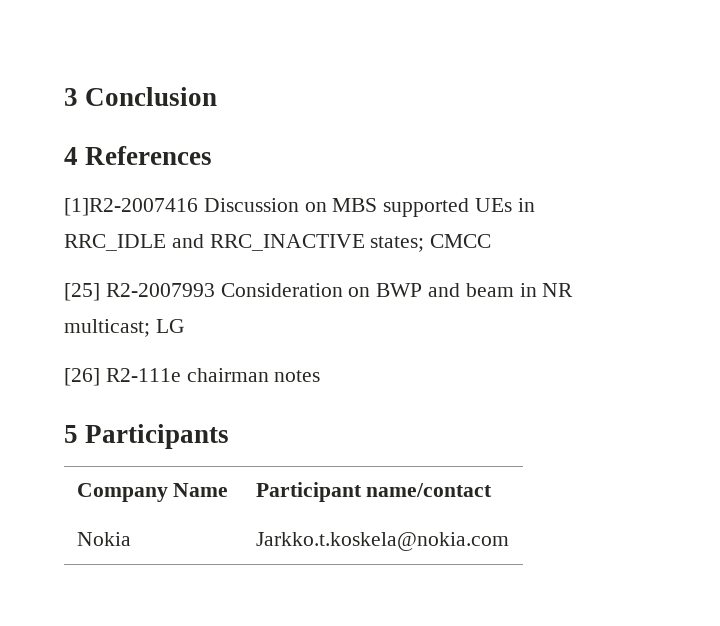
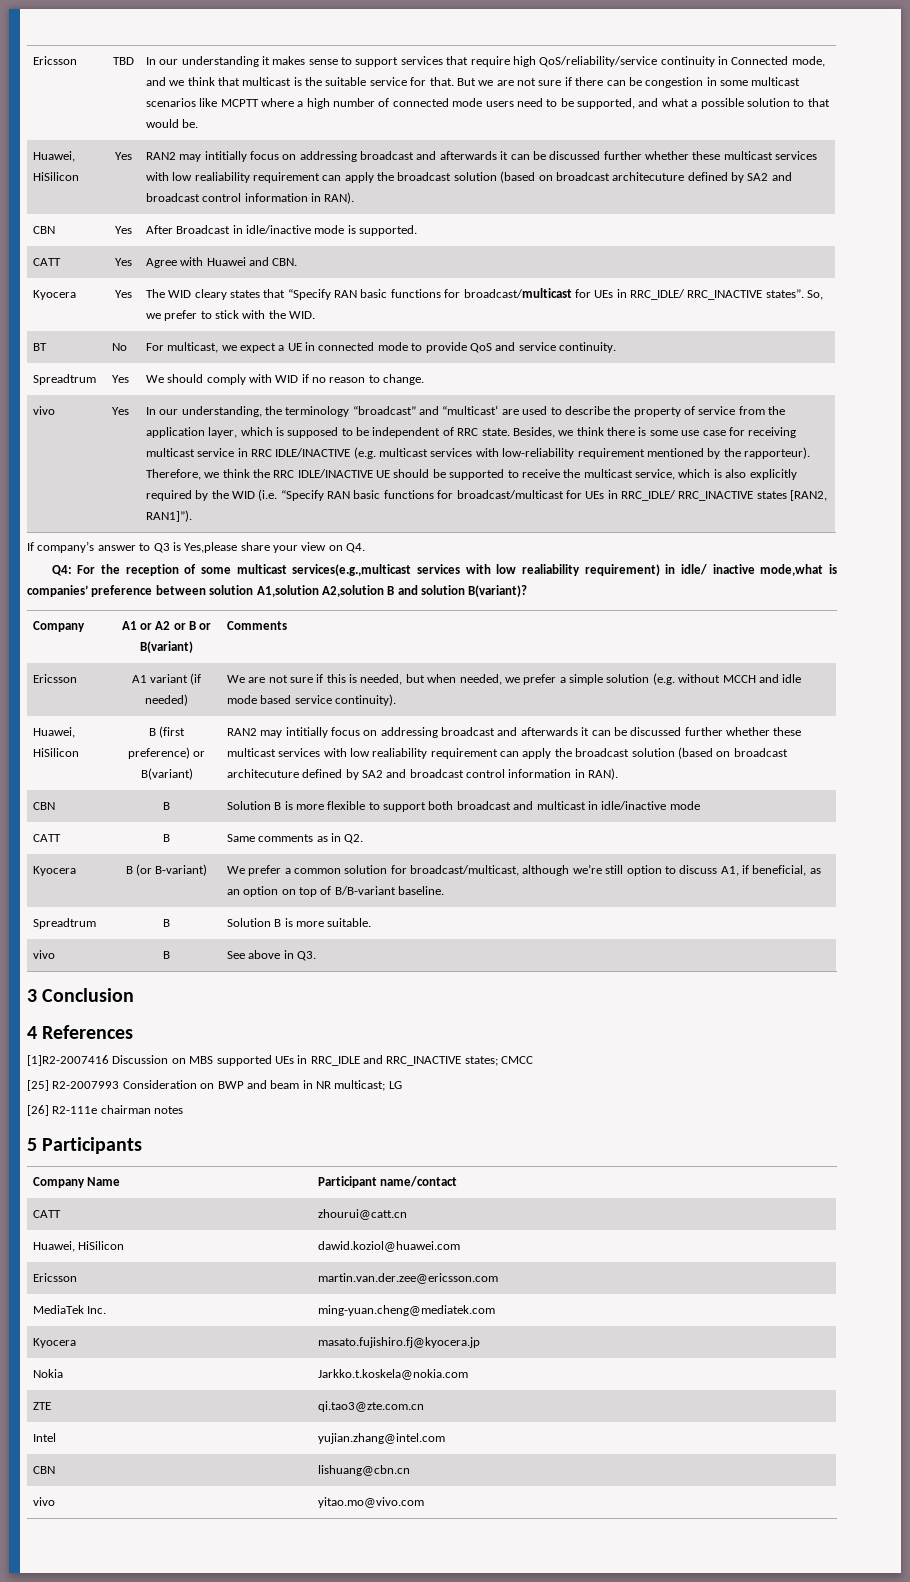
+ Ericsson | TBD | In our understanding it makes sense to support services that require high QoS/reliability/service continuity in Connected mode, and we think that multicast is the suitable service for that. But we are not sure if there can be congestion in some multicast scenarios like MCPTT where a high number of connected mode users need to be supported, and what a possible solution to that would be.
+ Huawei, HiSilicon | Yes | RAN2 may intitially focus on addressing broadcast and afterwards it can be discussed further whether these multicast services with low realiability requirement can apply the broadcast solution (based on broadcast architecuture defined by SA2 and broadcast control information in RAN).
+ CBN | Yes | After Broadcast in idle/inactive mode is supported.
+ CATT | Yes | Agree with Huawei and CBN.
+ Kyocera | Yes | The WID cleary states that “Specify RAN basic functions for broadcast/multicast for UEs in RRC_IDLE/ RRC_INACTIVE states”. So, we prefer to stick with the WID.
+ BT | No | For multicast, we expect a UE in connected mode to provide QoS and service continuity.
+ Spreadtrum | Yes | We should comply with WID if no reason to change.
+ vivo | Yes | In our understanding, the terminology “broadcast” and “multicast‘ are used to describe the property of service from the application layer, which is supposed to be independent of RRC state. Besides, we think there is some use case for receiving multicast service in RRC IDLE/INACTIVE (e.g. multicast services with low-reliability requirement mentioned by the rapporteur). Therefore, we think the RRC IDLE/INACTIVE UE should be supported to receive the multicast service, which is also explicitly required by the WID (i.e. “Specify RAN basic functions for broadcast/multicast for UEs in RRC_IDLE/ RRC_INACTIVE states [RAN2, RAN1]”).
+ If company’s answer to Q3 is Yes,please share your view on Q4.
+ Q4: For the reception of some multicast services(e.g.,multicast services with low realiability requirement) in idle/ inactive mode,what is companies’ preference between solution A1,solution A2,solution B and solution B(variant)?
+ Company | A1 or A2 or B or B(variant) | Comments
+ Ericsson | A1 variant (if needed) | We are not sure if this is needed, but when needed, we prefer a simple solution (e.g. without MCCH and idle mode based service continuity).
+ Huawei, HiSilicon | B (first preference) or B(variant) | RAN2 may intitially focus on addressing broadcast and afterwards it can be discussed further whether these multicast services with low realiability requirement can apply the broadcast solution (based on broadcast architecuture defined by SA2 and broadcast control information in RAN).
+ CBN | B | Solution B is more flexible to support both broadcast and multicast in idle/inactive mode
+ CATT | B | Same comments as in Q2.
+ Kyocera | B (or B-variant) | We prefer a common solution for broadcast/multicast, although we’re still option to discuss A1, if beneficial, as an option on top of B/B-variant baseline.
+ Spreadtrum | B | Solution B is more suitable.
+ vivo | B | See above in Q3.
+ CATT | zhourui@catt.cn
+ Huawei, HiSilicon | dawid.koziol@huawei.com
+ Ericsson | martin.van.der.zee@ericsson.com
+ MediaTek Inc. | ming-yuan.cheng@mediatek.com
+ Kyocera | masato.fujishiro.fj@kyocera.jp
  Nokia | Jarkko.t.koskela@nokia.com
+ ZTE | qi.tao3@zte.com.cn
+ Intel | yujian.zhang@intel.com
+ CBN | lishuang@cbn.cn
+ vivo | yitao.mo@vivo.com

